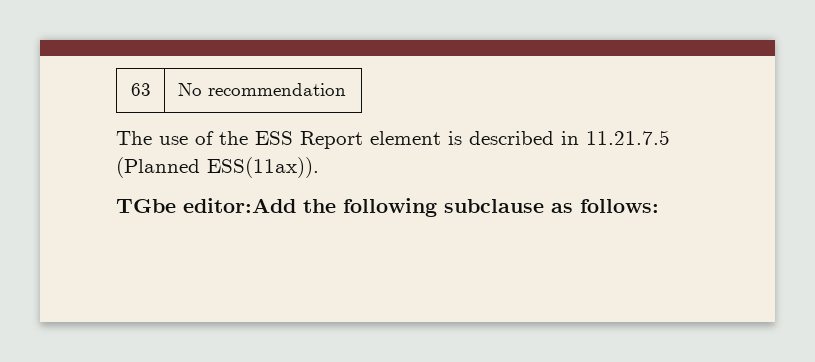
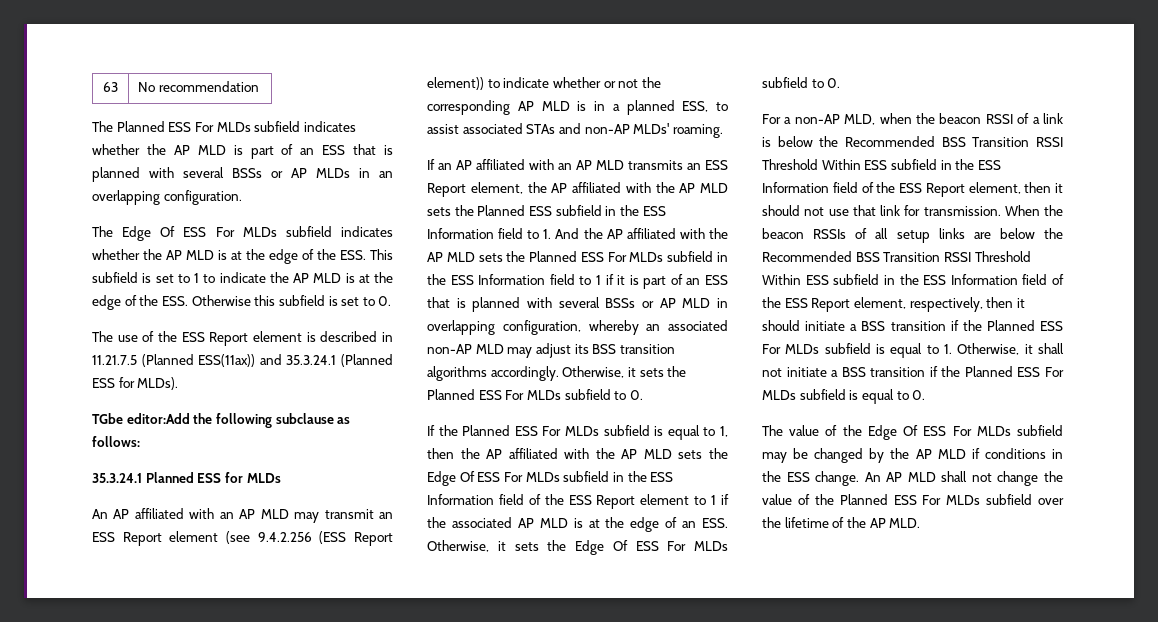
+ The Planned ESS For MLDs subfield indicates whether the AP MLD is part of an ESS that is planned with several BSSs or AP MLDs in an overlapping configuration.
+ The Edge Of ESS For MLDs subfield indicates whether the AP MLD is at the edge of the ESS. This subfield is set to 1 to indicate the AP MLD is at the edge of the ESS. Otherwise this subfield is set to 0.
- The use of the ESS Report element is described in 11.21.7.5 (Planned ESS(11ax)).
+ The use of the ESS Report element is described in 11.21.7.5 (Planned ESS(11ax)) and 35.3.24.1 (Planned ESS for MLDs).
+ 35.3.24.1 Planned ESS for MLDs
+ An AP affiliated with an AP MLD may transmit an ESS Report element (see 9.4.2.256 (ESS Report element)) to indicate whether or not the corresponding AP MLD is in a planned ESS, to assist associated STAs and non-AP MLDs' roaming.
+ If an AP affiliated with an AP MLD transmits an ESS Report element, the AP affiliated with the AP MLD sets the Planned ESS subfield in the ESS Information field to 1. And the AP affiliated with the AP MLD sets the Planned ESS For MLDs subfield in the ESS Information field to 1 if it is part of an ESS that is planned with several BSSs or AP MLD in overlapping configuration, whereby an associated non-AP MLD may adjust its BSS transition algorithms accordingly. Otherwise, it sets the Planned ESS For MLDs subfield to 0.
+ If the Planned ESS For MLDs subfield is equal to 1, then the AP affiliated with the AP MLD sets the Edge Of ESS For MLDs subfield in the ESS Information field of the ESS Report element to 1 if the associated AP MLD is at the edge of an ESS. Otherwise, it sets the Edge Of ESS For MLDs subfield to 0.
+ For a non-AP MLD, when the beacon RSSI of a link is below the Recommended BSS Transition RSSI Threshold Within ESS subfield in the ESS Information field of the ESS Report element, then it should not use that link for transmission. When the beacon RSSIs of all setup links are below the Recommended BSS Transition RSSI Threshold Within ESS subfield in the ESS Information field of the ESS Report element, respectively, then it should initiate a BSS transition if the Planned ESS For MLDs subfield is equal to 1. Otherwise, it shall not initiate a BSS transition if the Planned ESS For MLDs subfield is equal to 0.
+ The value of the Edge Of ESS For MLDs subfield may be changed by the AP MLD if conditions in the ESS change. An AP MLD shall not change the value of the Planned ESS For MLDs subfield over the lifetime of the AP MLD.

